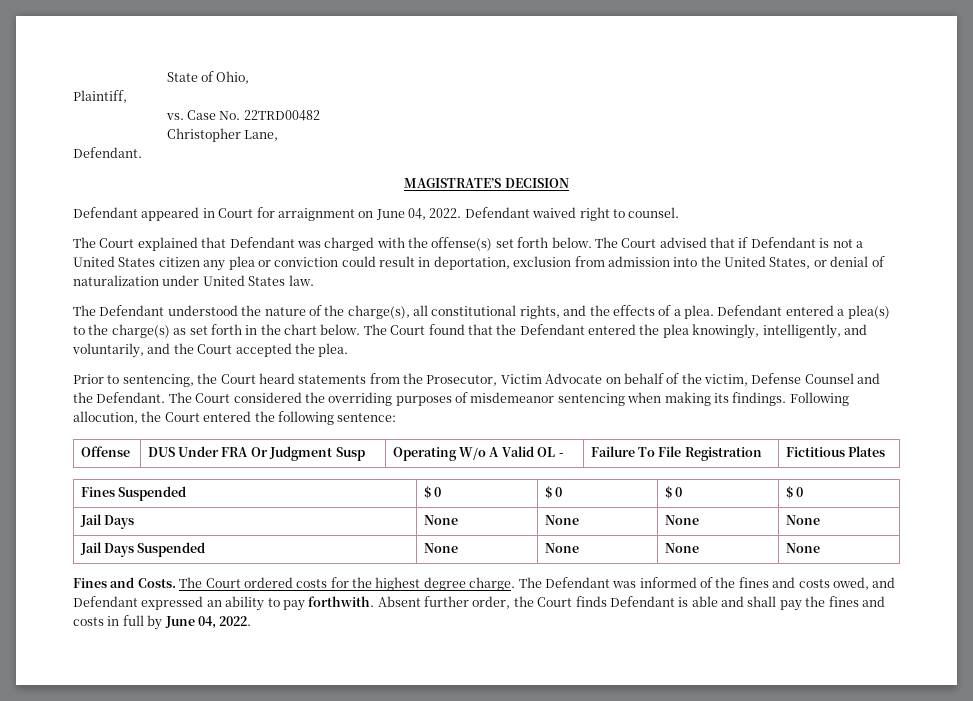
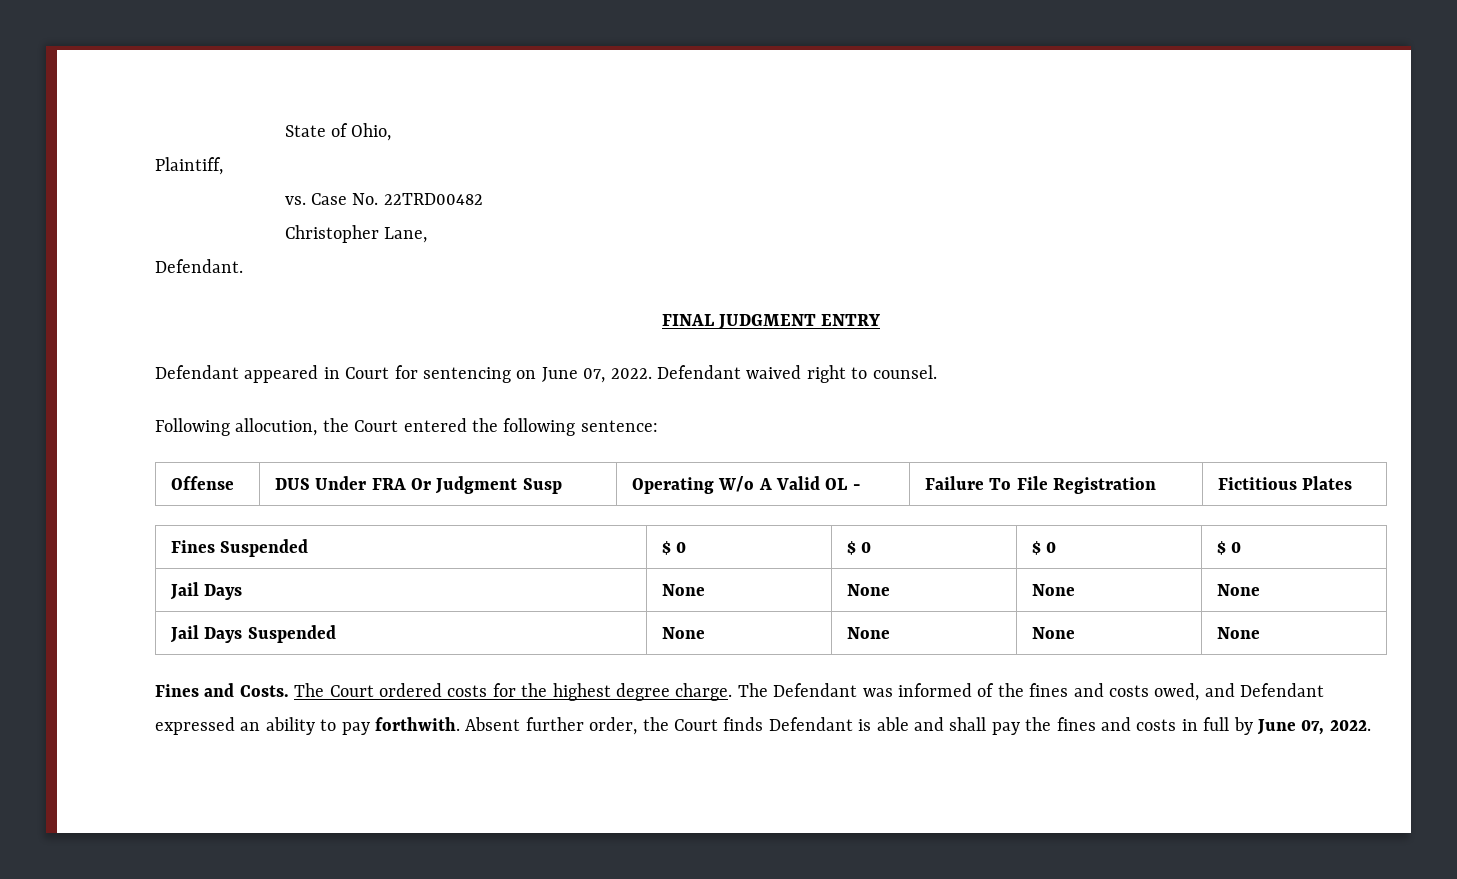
- MAGISTRATE’S DECISION
+ FINAL JUDGMENT ENTRY
- Defendant appeared in Court for arraignment on June 04, 2022.
+ Defendant appeared in Court for sentencing on June 07, 2022.
- The Court explained that Defendant was charged with the offense(s) set forth below. The Court advised that if Defendant is not a United States citizen any plea or conviction could result in deportation, exclusion from admission into the United States, or denial of naturalization under United States law.
- The Defendant understood the nature of the charge(s), all constitutional rights, and the effects of a plea. Defendant entered a plea(s) to the charge(s) as set forth in the chart below. The Court found that the Defendant entered the plea knowingly, intelligently, and voluntarily, and the Court accepted the plea.
- Prior to sentencing, the Court heard statements from the Prosecutor, Victim Advocate on behalf of the victim, Defense Counsel and the Defendant. The Court considered the overriding purposes of misdemeanor sentencing when making its findings.
- Absent further order, the Court finds Defendant is able and shall pay the fines and costs in full by June 04, 2022.
+ Absent further order, the Court finds Defendant is able and shall pay the fines and costs in full by June 07, 2022.

